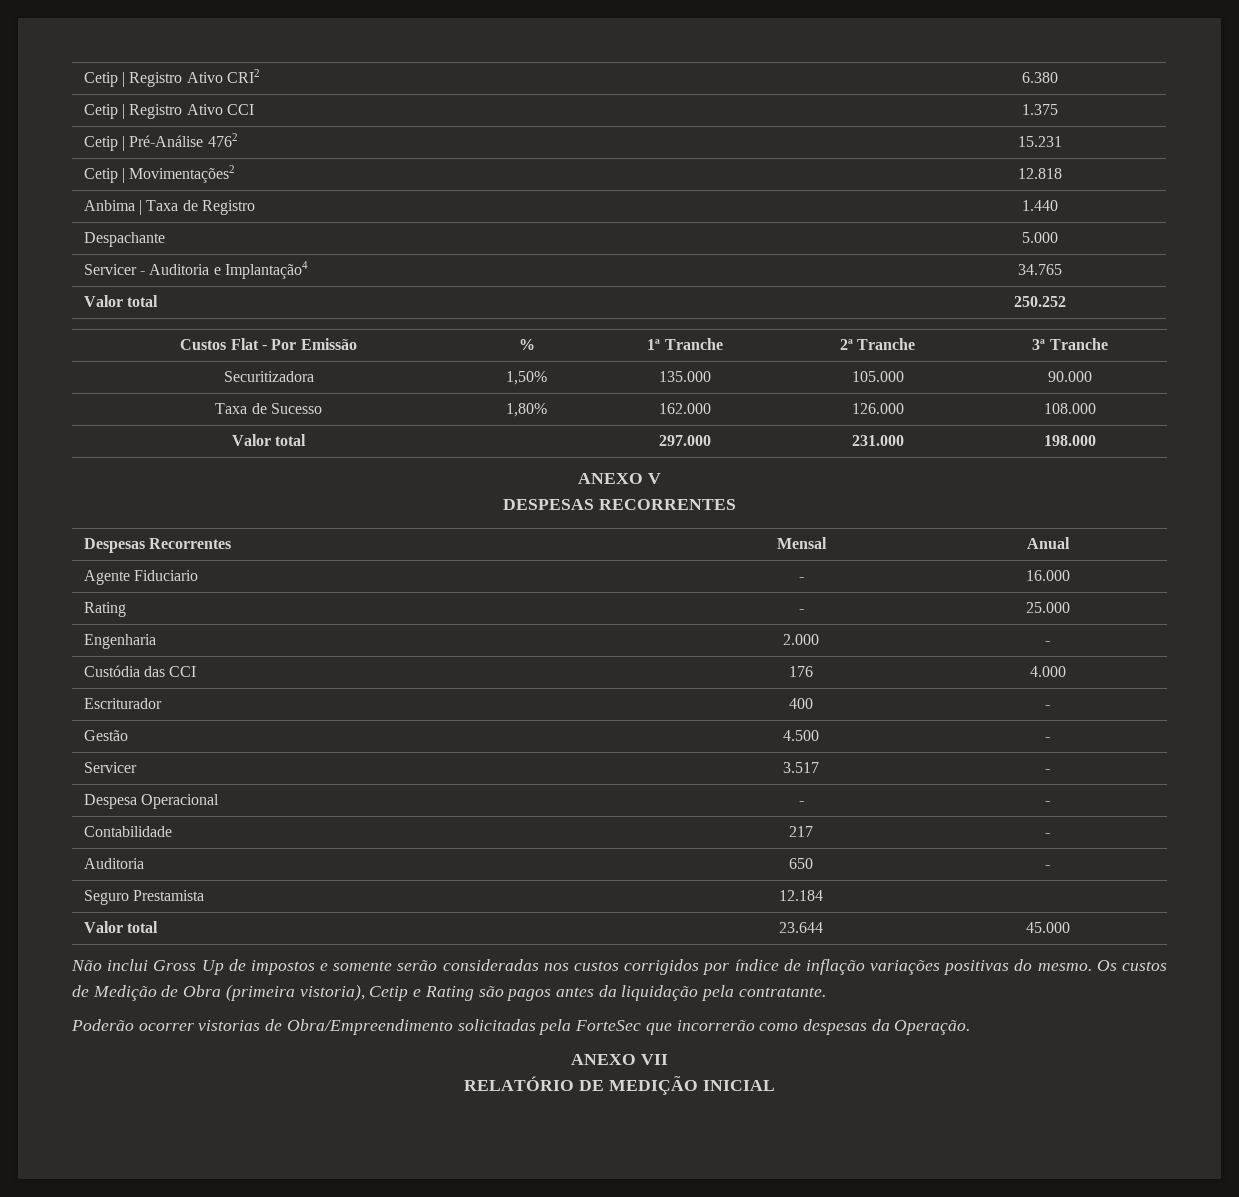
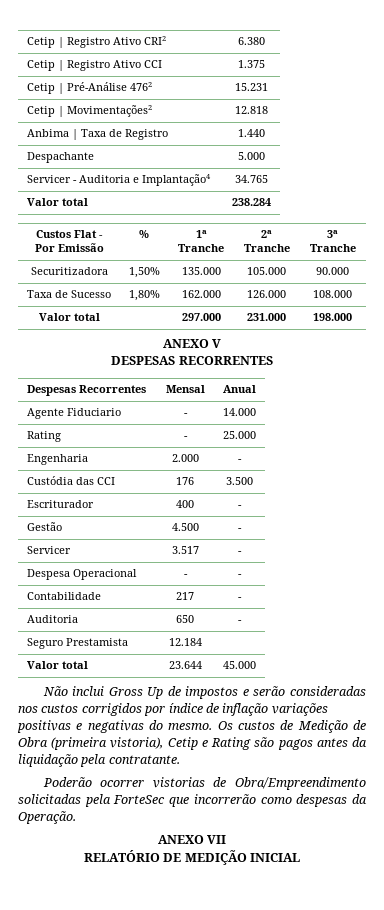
- Valor total | 250.252
+ Valor total | 238.284
- Agente Fiduciario | - | 16.000
+ Agente Fiduciario | - | 14.000
- Custódia das CCI | 176 | 4.000
+ Custódia das CCI | 176 | 3.500
- Não inclui Gross Up de impostos e somente serão consideradas nos custos corrigidos por índice de inflação variações positivas do mesmo.
+ Não inclui Gross Up de impostos e serão consideradas nos custos corrigidos por índice de inflação variações positivas e negativas do mesmo.

